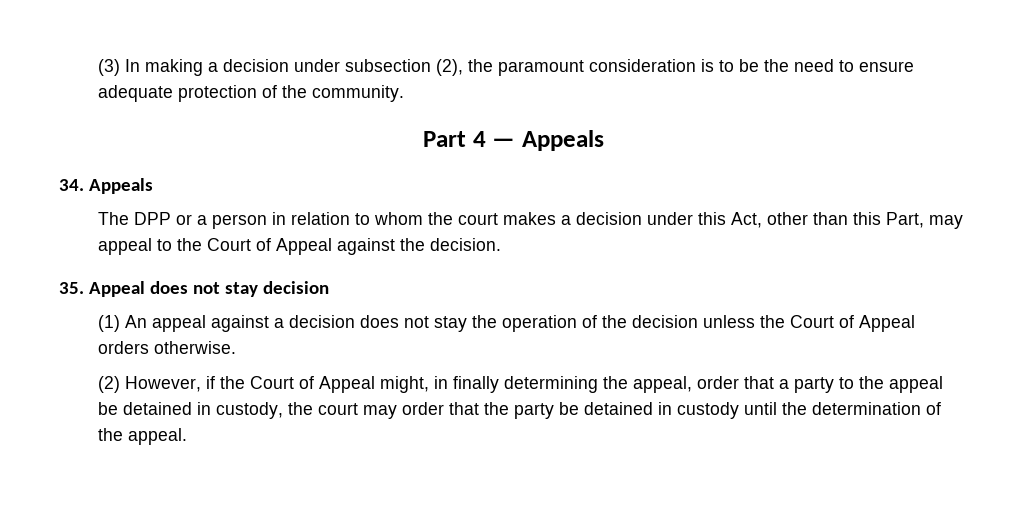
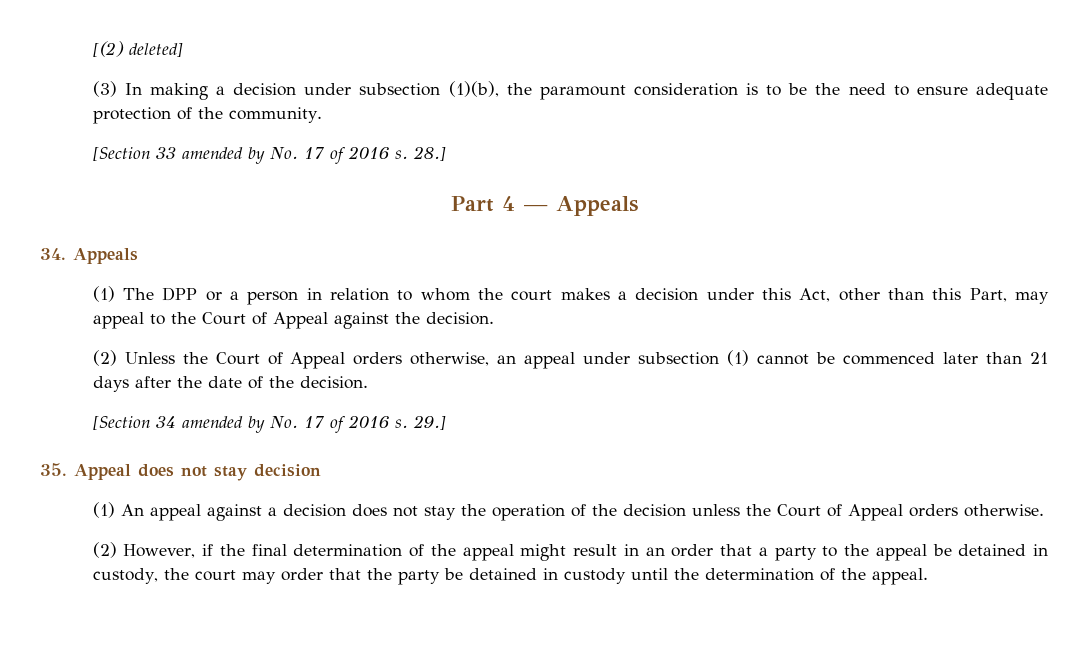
+ [(2) deleted]
- (3) In making a decision under subsection (2), the paramount consideration is to be the need to ensure adequate protection of the community.
+ (3) In making a decision under subsection (1)(b), the paramount consideration is to be the need to ensure adequate protection of the community.
+ [Section 33 amended by No. 17 of 2016 s. 28.]
- The DPP or a person in relation to whom the court makes a decision under this Act, other than this Part, may appeal to the Court of Appeal against the decision.
+ (1) The DPP or a person in relation to whom the court makes a decision under this Act, other than this Part, may appeal to the Court of Appeal against the decision.
+ (2) Unless the Court of Appeal orders otherwise, an appeal under subsection (1) cannot be commenced later than 21 days after the date of the decision.
+ [Section 34 amended by No. 17 of 2016 s. 29.]
- (2) However, if the Court of Appeal might, in finally determining the appeal, order that a party to the appeal be detained in custody, the court may order that the party be detained in custody until the determination of the appeal.
+ (2) However, if the final determination of the appeal might result in an order that a party to the appeal be detained in custody, the court may order that the party be detained in custody until the determination of the appeal.

